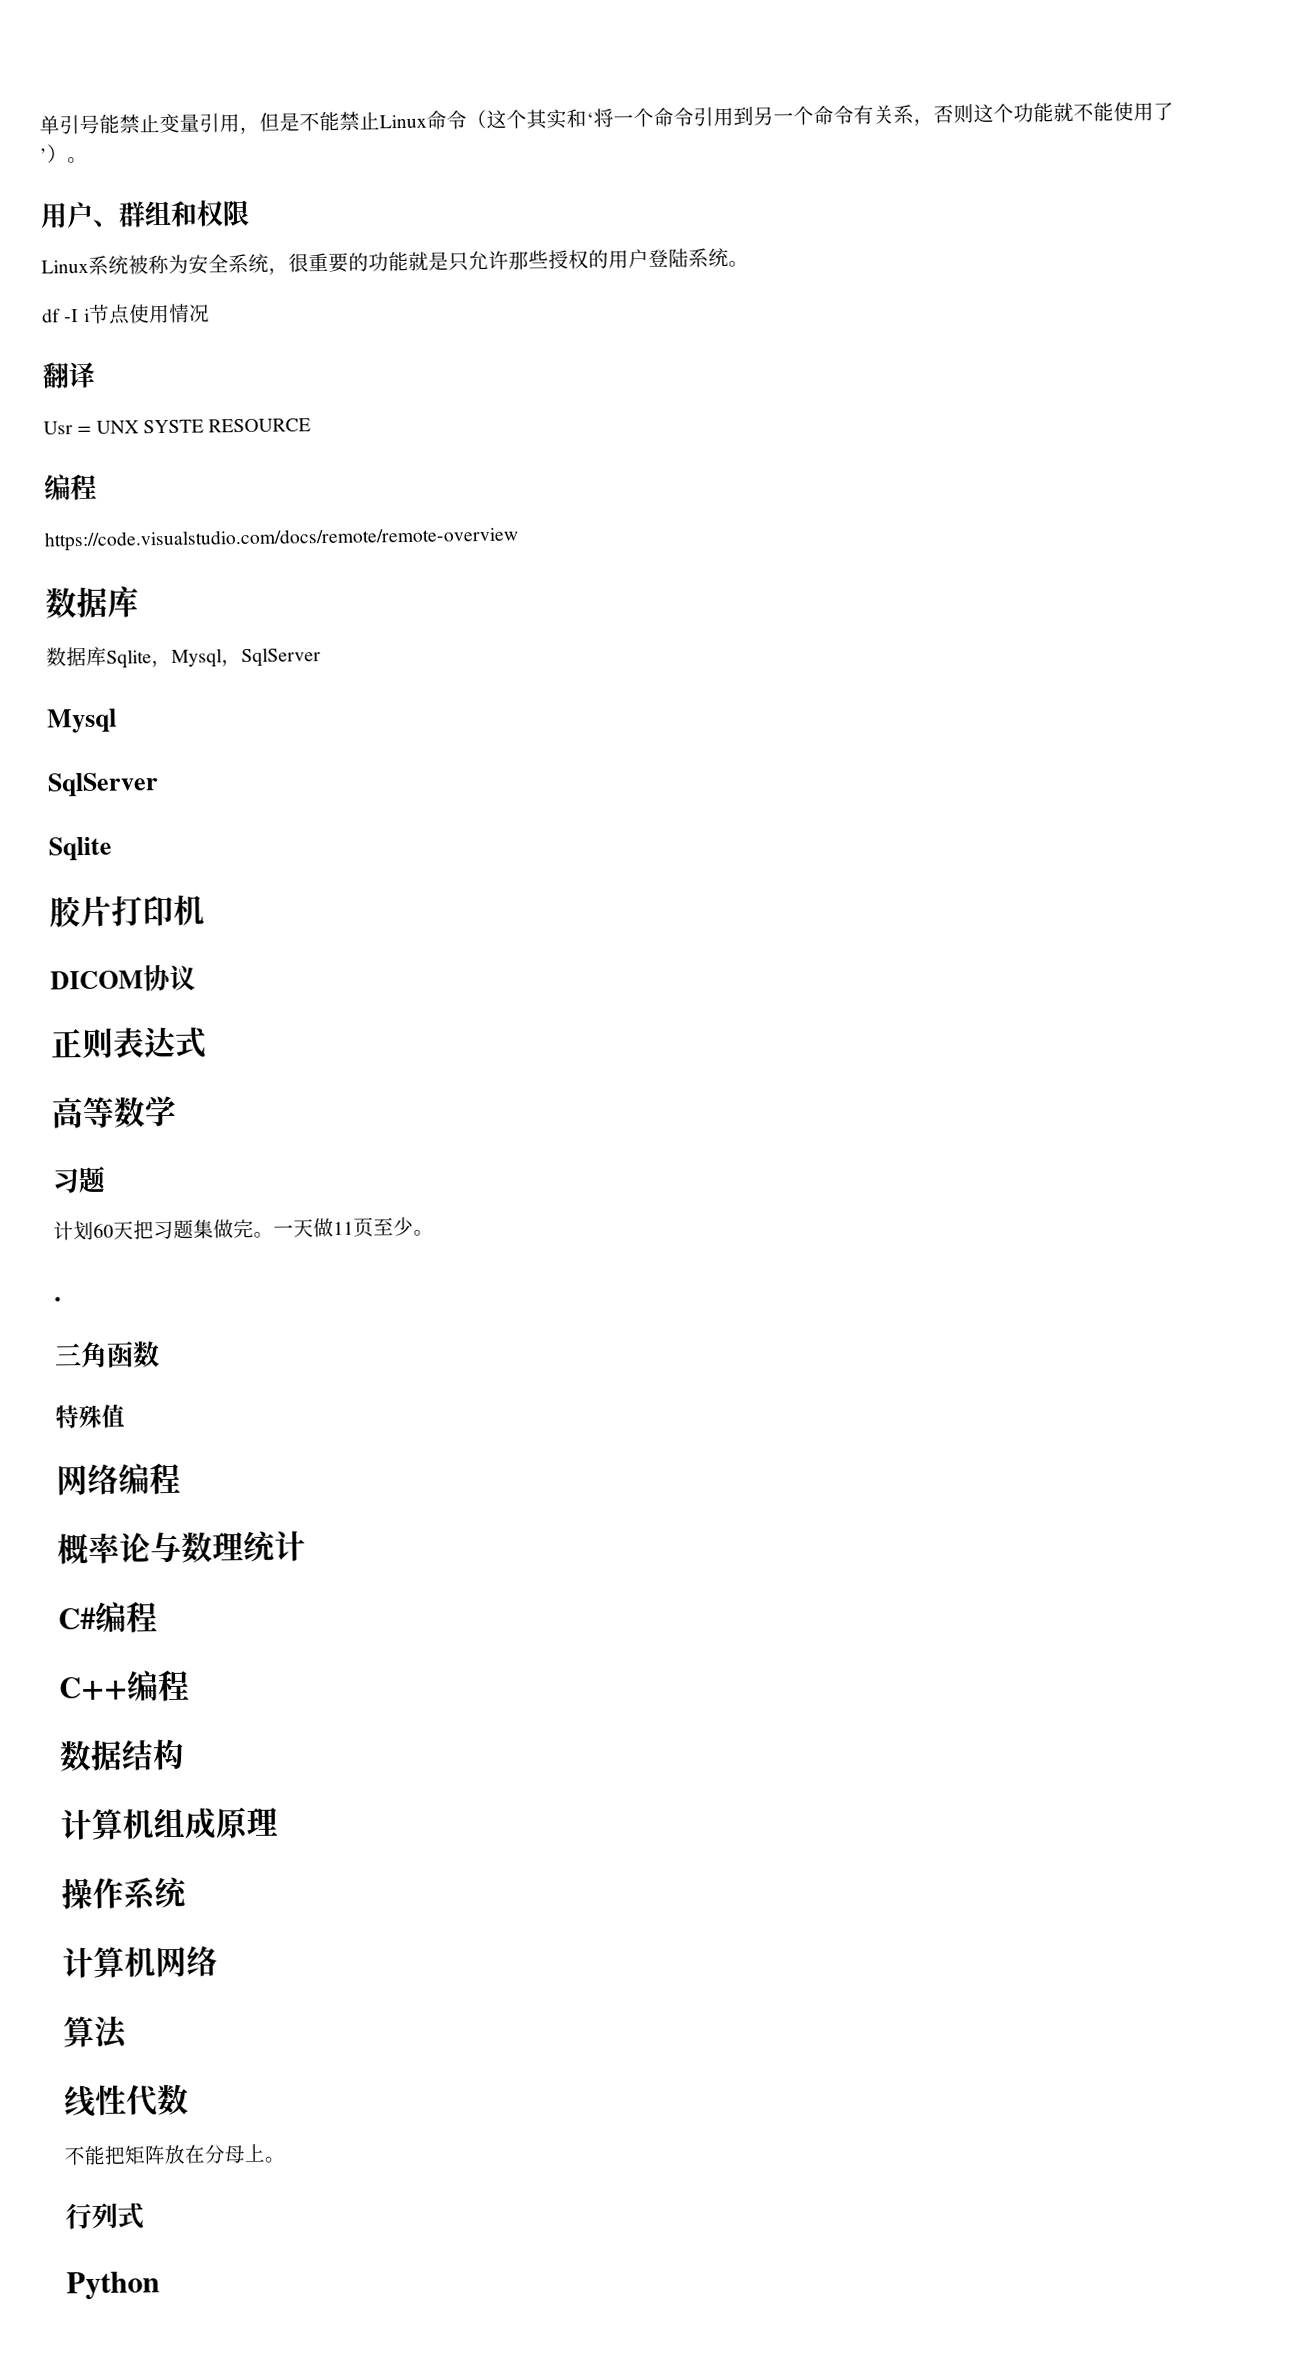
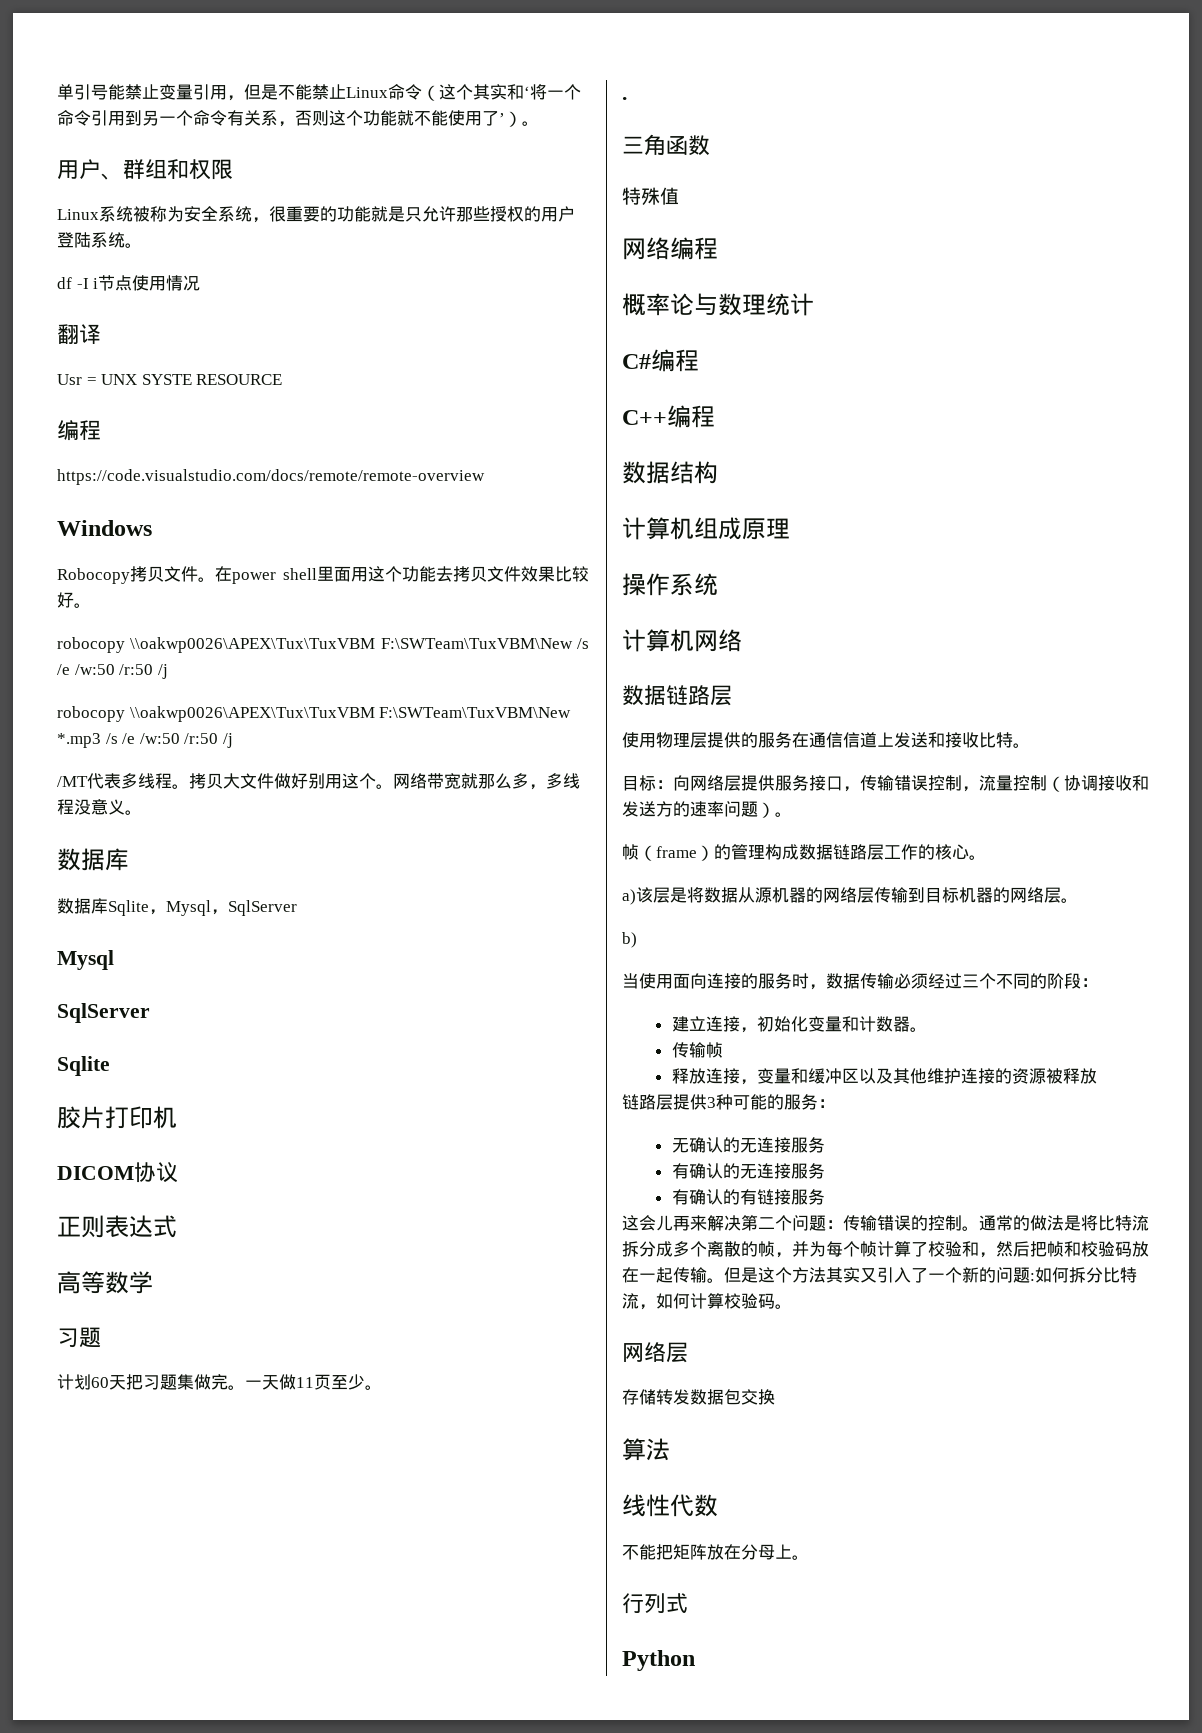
+ Windows
+ Robocopy拷贝文件。在power shell里面用这个功能去拷贝文件效果比较好。
+ robocopy \\oakwp0026\APEX\Tux\TuxVBM F:\SWTeam\TuxVBM\New /s /e /w:50 /r:50 /j
+ robocopy \\oakwp0026\APEX\Tux\TuxVBM F:\SWTeam\TuxVBM\New *.mp3 /s /e /w:50 /r:50 /j
+ /MT代表多线程。拷贝大文件做好别用这个。网络带宽就那么多，多线程没意义。
  计算机网络
+ 数据链路层
+ 使用物理层提供的服务在通信信道上发送和接收比特。
+ 目标：向网络层提供服务接口，传输错误控制，流量控制（协调接收和发送方的速率问题）。
+ 帧（frame）的管理构成数据链路层工作的核心。
+ a)该层是将数据从源机器的网络层传输到目标机器的网络层。
+ b)
+ 当使用面向连接的服务时，数据传输必须经过三个不同的阶段：
+ 建立连接，初始化变量和计数器。
+ 传输帧
+ 释放连接，变量和缓冲区以及其他维护连接的资源被释放
+ 链路层提供3种可能的服务：
+ 无确认的无连接服务
+ 有确认的无连接服务
+ 有确认的有链接服务
+ 这会儿再来解决第二个问题：传输错误的控制。通常的做法是将比特流拆分成多个离散的帧，并为每个帧计算了校验和，然后把帧和校验码放在一起传输。但是这个方法其实又引入了一个新的问题:如何拆分比特流，如何计算校验码。
+ 网络层
+ 存储转发数据包交换

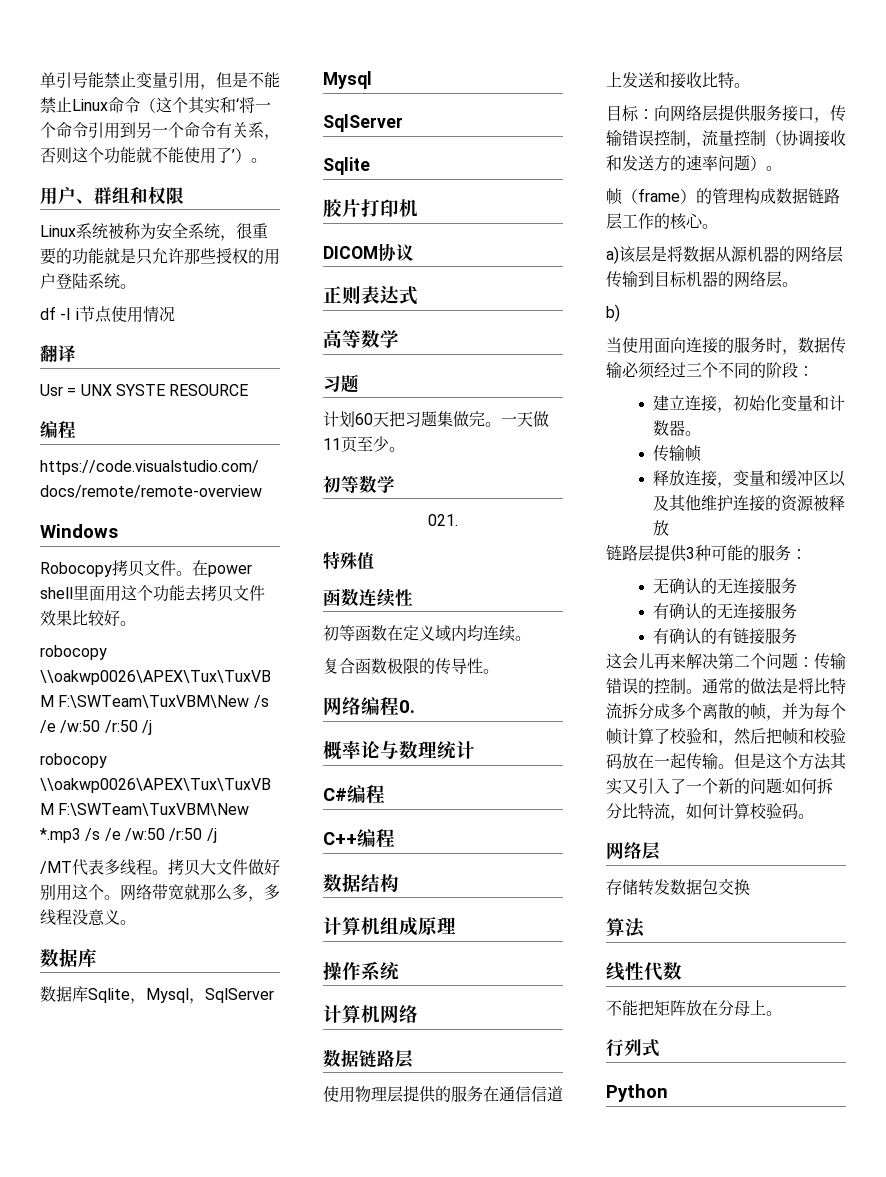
- .
- 三角函数
+ 初等数学
+ 021.
+ 函数连续性
+ 初等函数在定义域内均连续。
+ 复合函数极限的传导性。
- 网络编程
+ 网络编程0.

